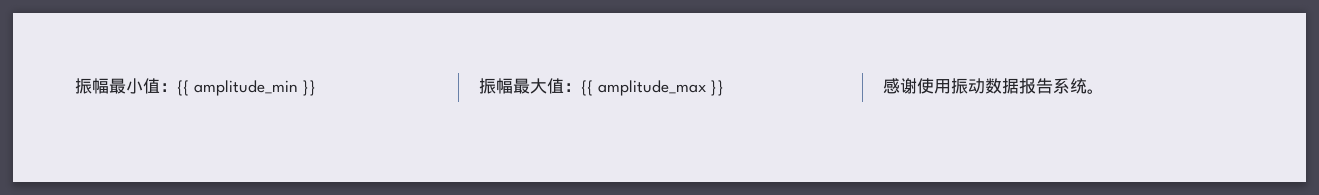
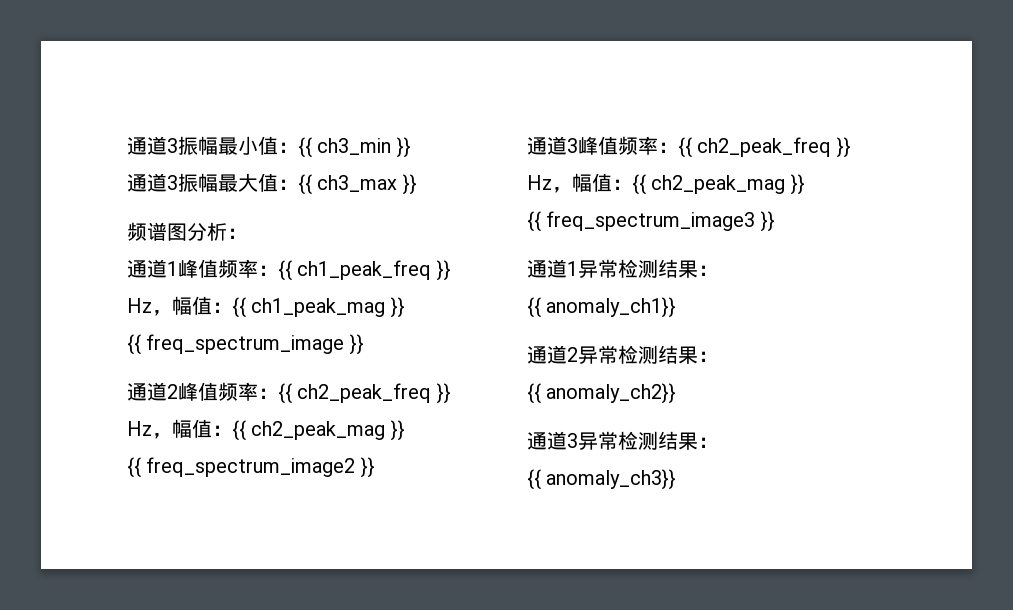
- 振幅最小值：{{ amplitude_min }}
- 振幅最大值：{{ amplitude_max }}
- 感谢使用振动数据报告系统。
+ 通道3振幅最小值：{{ ch3_min }}
+ 通道3振幅最大值：{{ ch3_max }}
+ 频谱图分析：
+ 通道1峰值频率：{{ ch1_peak_freq }} Hz，幅值：{{ ch1_peak_mag }}
+ {{ freq_spectrum_image }}
+ 通道2峰值频率：{{ ch2_peak_freq }} Hz，幅值：{{ ch2_peak_mag }}
+ {{ freq_spectrum_image2 }}
+ 通道3峰值频率：{{ ch2_peak_freq }} Hz，幅值：{{ ch2_peak_mag }}
+ {{ freq_spectrum_image3 }}
+ 通道1异常检测结果：
+ {{ anomaly_ch1}}
+ 通道2异常检测结果：
+ {{ anomaly_ch2}}
+ 通道3异常检测结果：
+ {{ anomaly_ch3}}

